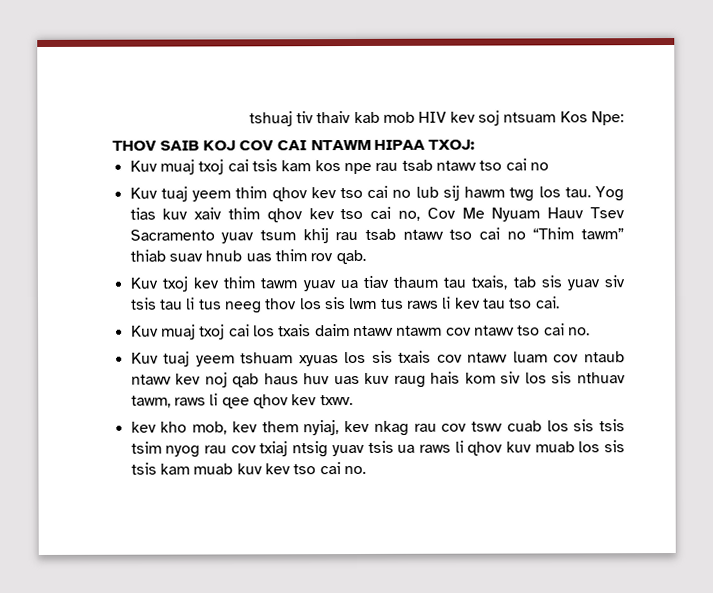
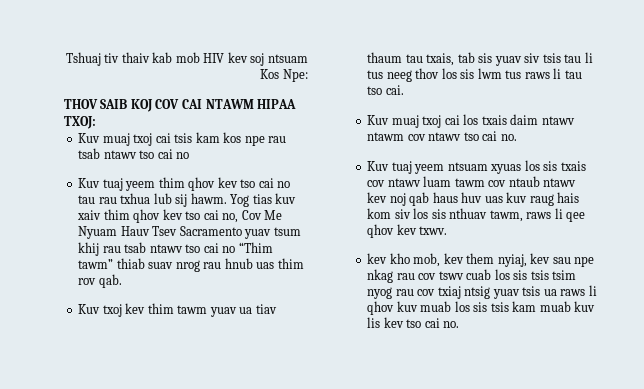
- tshuaj tiv thaiv kab mob HIV kev soj ntsuam Kos Npe:
+ Tshuaj tiv thaiv kab mob HIV kev soj ntsuam Kos Npe:
- Kuv tuaj yeem thim qhov kev tso cai no lub sij hawm twg los tau.
+ Kuv tuaj yeem thim qhov kev tso cai no tau rau txhua lub sij hawm.
- Yog tias kuv xaiv thim qhov kev tso cai no, Cov Me Nyuam Hauv Tsev Sacramento yuav tsum khij rau tsab ntawv tso cai no “Thim tawm” thiab suav hnub uas thim rov qab.
+ Yog tias kuv xaiv thim qhov kev tso cai no, Cov Me Nyuam Hauv Tsev Sacramento yuav tsum khij rau tsab ntawv tso cai no “Thim tawm” thiab suav nrog rau hnub uas thim rov qab.
- Kuv txoj kev thim tawm yuav ua tiav thaum tau txais, tab sis yuav siv tsis tau li tus neeg thov los sis lwm tus raws li kev tau tso cai.
+ Kuv txoj kev thim tawm yuav ua tiav thaum tau txais, tab sis yuav siv tsis tau li tus neeg thov los sis lwm tus raws li tau tso cai.
- Kuv tuaj yeem tshuam xyuas los sis txais cov ntawv luam cov ntaub ntawv kev noj qab haus huv uas kuv raug hais kom siv los sis nthuav tawm, raws li qee qhov kev txwv.
+ Kuv tuaj yeem ntsuam xyuas los sis txais cov ntawv luam tawm cov ntaub ntawv kev noj qab haus huv uas kuv raug hais kom siv los sis nthuav tawm, raws li qee qhov kev txwv.
- kev kho mob, kev them nyiaj, kev nkag rau cov tswv cuab los sis tsis tsim nyog rau cov txiaj ntsig yuav tsis ua raws li qhov kuv muab los sis tsis kam muab kuv kev tso cai no.
+ kev kho mob, kev them nyiaj, kev sau npe nkag rau cov tswv cuab los sis tsis tsim nyog rau cov txiaj ntsig yuav tsis ua raws li qhov kuv muab los sis tsis kam muab kuv lis kev tso cai no.

